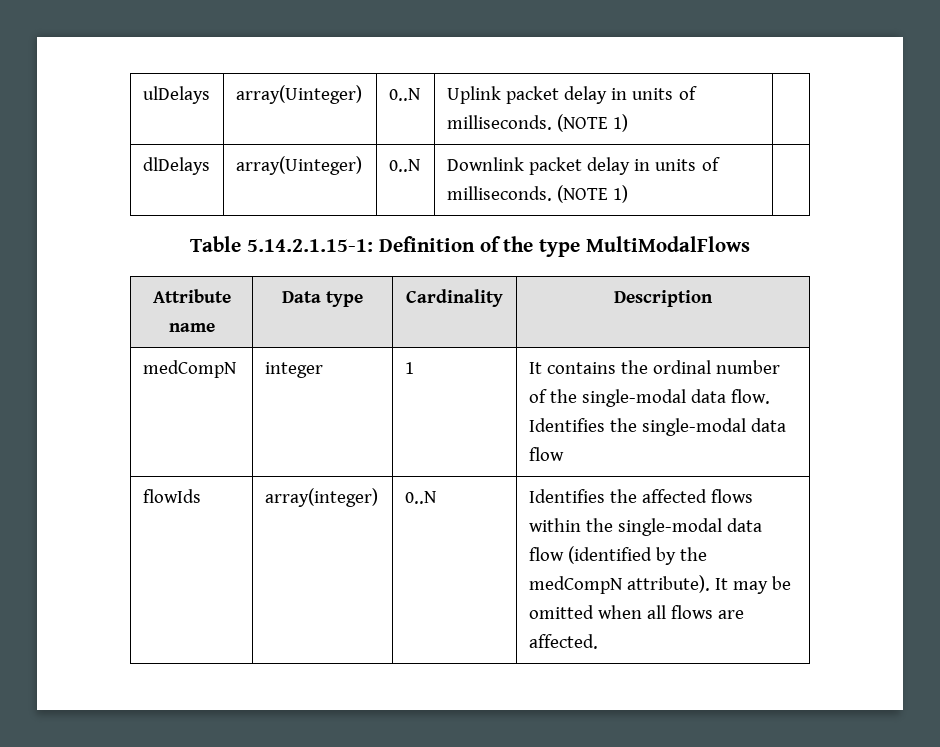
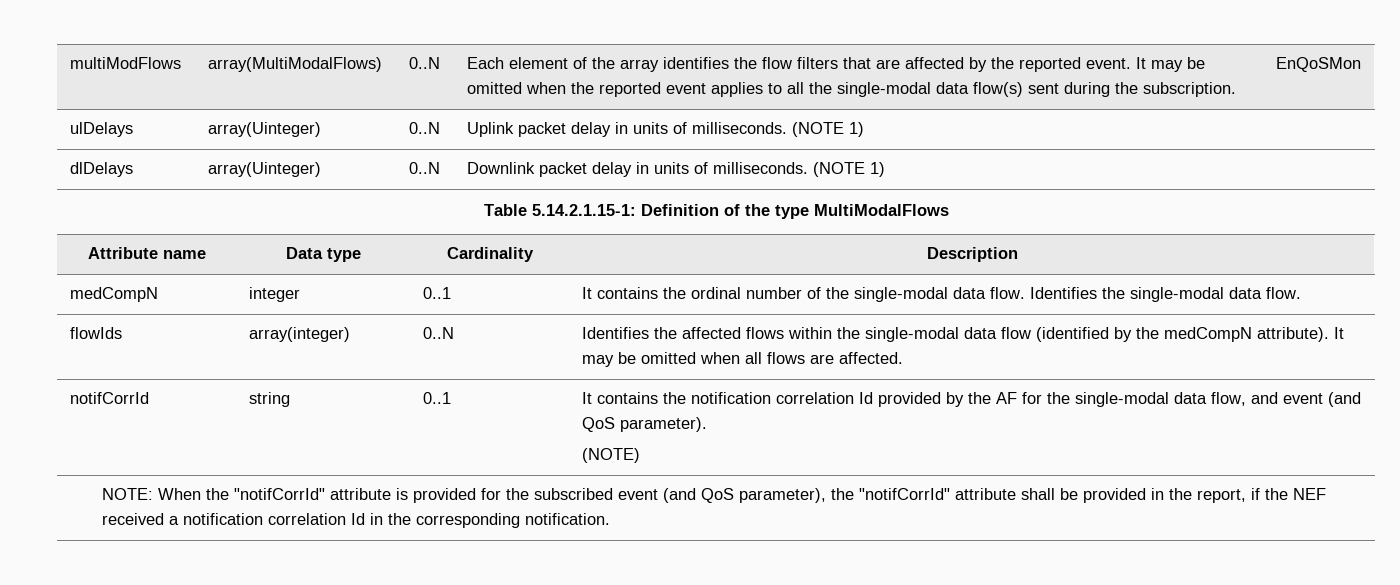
+ multiModFlows | array(MultiModalFlows) | 0..N | Each element of the array identifies the flow filters that are affected by the reported event. It may be omitted when the reported event applies to all the single-modal data flow(s) sent during the subscription. | EnQoSMon
- medCompN | integer | 1 | It contains the ordinal number of the single-modal data flow. Identifies the single-modal data flow
+ medCompN | integer | 0..1 | It contains the ordinal number of the single-modal data flow. Identifies the single-modal data flow.
+ notifCorrId | string | 0..1 | It contains the notification correlation Id provided by the AF for the single-modal data flow, and event (and QoS parameter).
+ (NOTE)
+ NOTE: When the "notifCorrId" attribute is provided for the subscribed event (and QoS parameter), the "notifCorrId" attribute shall be provided in the report, if the NEF received a notification correlation Id in the corresponding notification.

